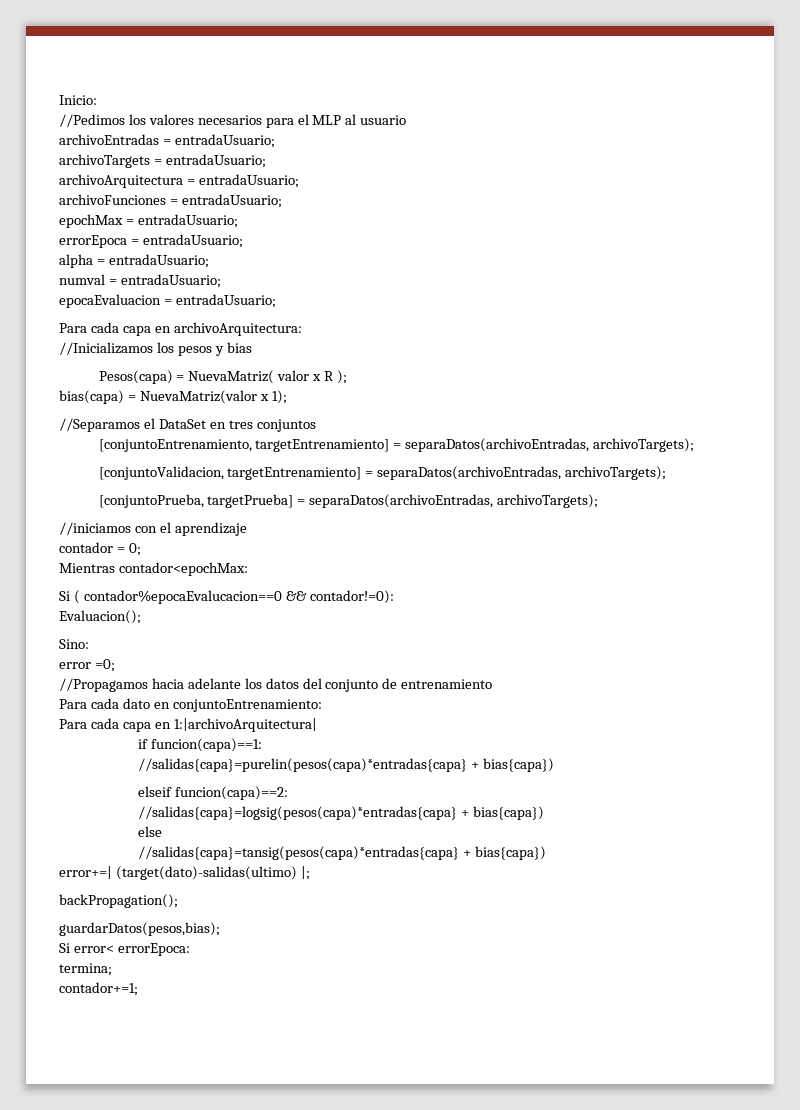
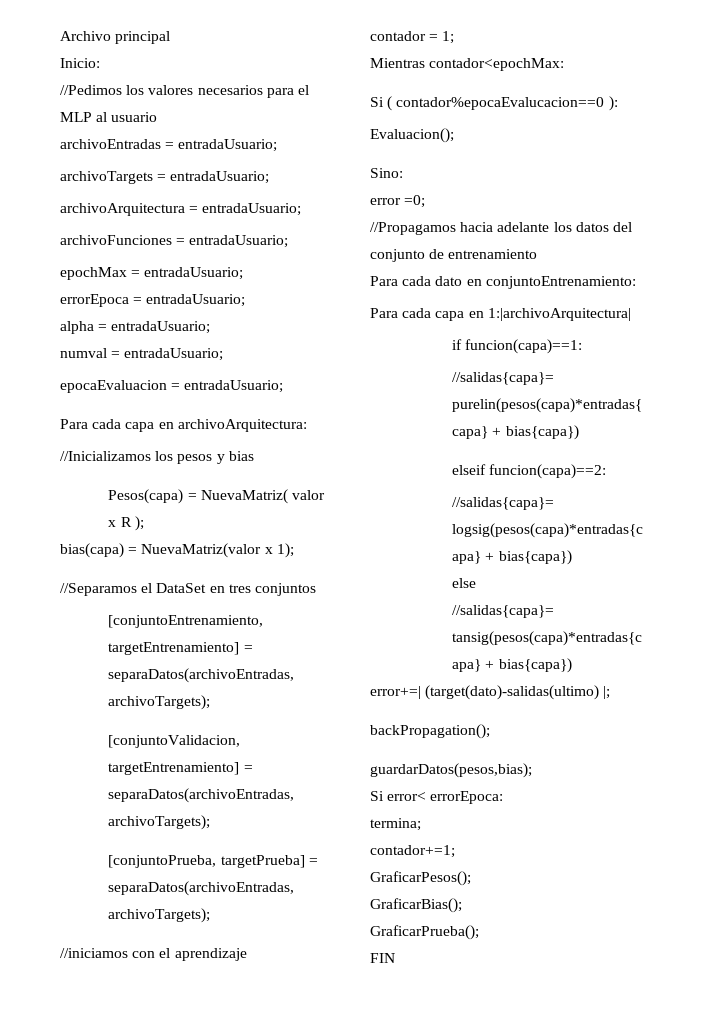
+ Archivo principal
- contador = 0;
+ contador = 1;
- Si ( contador%epocaEvalucacion==0 && contador!=0):
+ Si ( contador%epocaEvalucacion==0 ):
+ GraficarPesos();
+ GraficarBias();
+ GraficarPrueba();
+ FIN

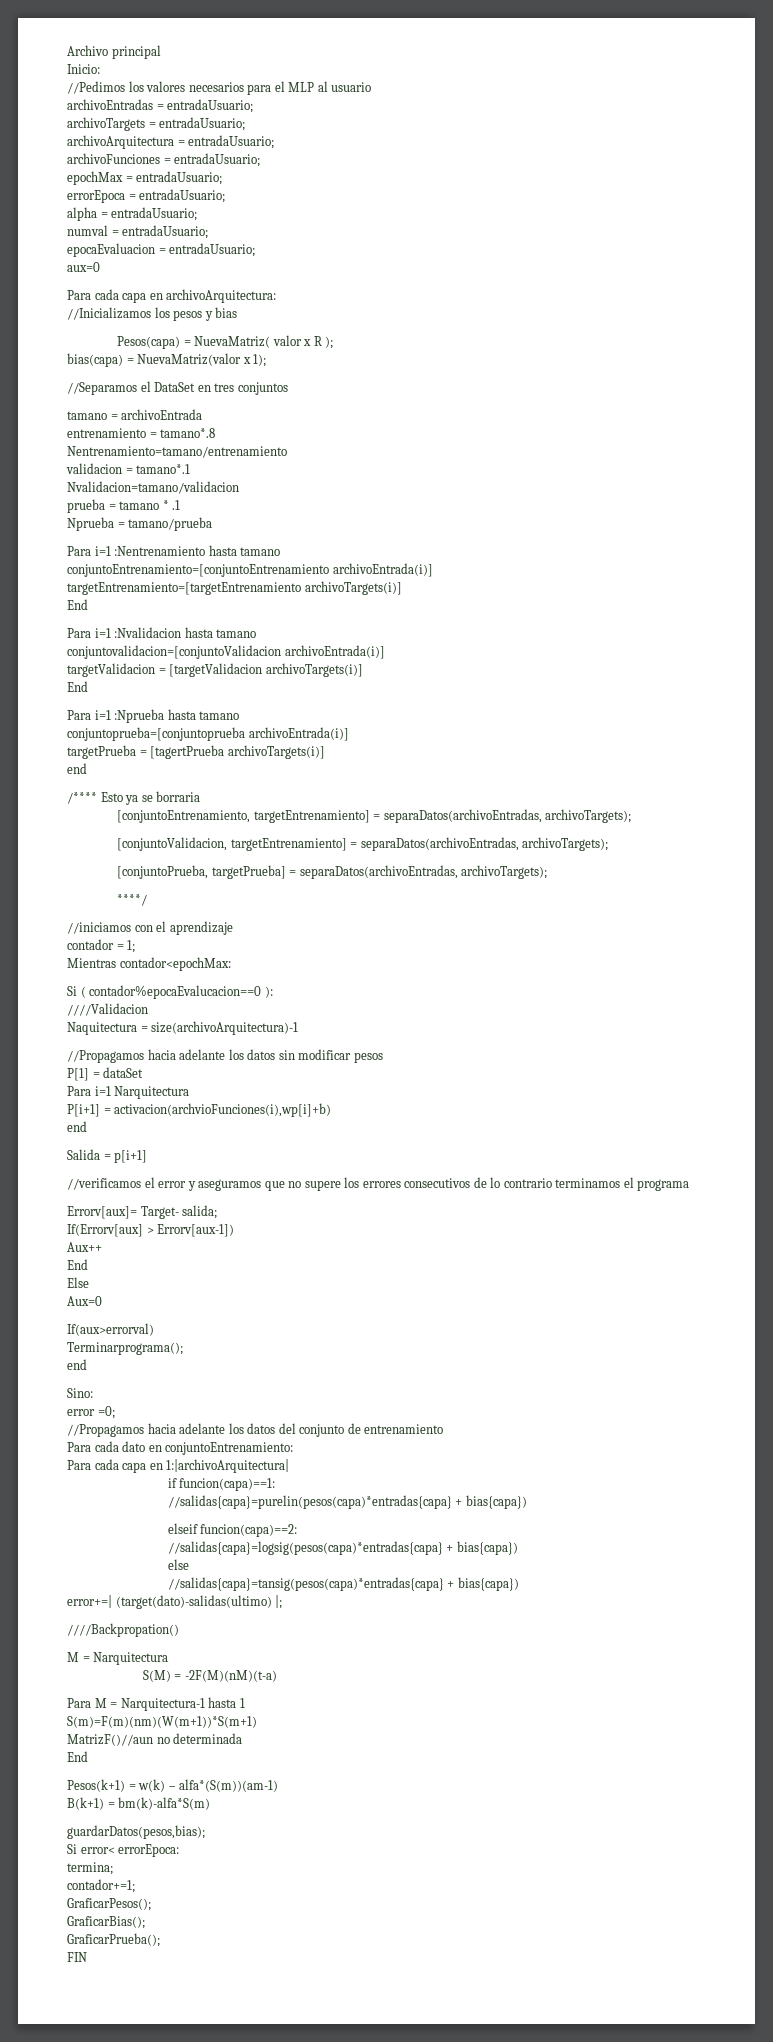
+ aux=0
+ tamano = archivoEntrada
+ entrenamiento = tamano*.8
+ Nentrenamiento=tamano/entrenamiento
+ validacion = tamano*.1
+ Nvalidacion=tamano/validacion
+ prueba = tamano * .1
+ Nprueba = tamano/prueba
+ Para i=1 :Nentrenamiento hasta tamano
+ conjuntoEntrenamiento=[conjuntoEntrenamiento archivoEntrada(i)]
+ targetEntrenamiento=[targetEntrenamiento archivoTargets(i)]
+ End
+ Para i=1 :Nvalidacion hasta tamano
+ conjuntovalidacion=[conjuntoValidacion archivoEntrada(i)]
+ targetValidacion = [targetValidacion archivoTargets(i)]
+ End
+ Para i=1 :Nprueba hasta tamano
+ conjuntoprueba=[conjuntoprueba archivoEntrada(i)]
+ targetPrueba = [tagertPrueba archivoTargets(i)]
+ end
+ /**** Esto ya se borraria
+ ****/
- Evaluacion();
+ ////Validacion
+ Naquitectura = size(archivoArquitectura)-1
+ //Propagamos hacia adelante los datos sin modificar pesos
+ P[1] = dataSet
+ Para i=1 Narquitectura
+ P[i+1] = activacion(archvioFunciones(i),wp[i]+b)
+ end
+ Salida = p[i+1]
+ //verificamos el error y aseguramos que no supere los errores consecutivos de lo contrario terminamos el programa
+ Errorv[aux]= Target- salida;
+ If(Errorv[aux] > Errorv[aux-1])
+ Aux++
+ End
+ Else
+ Aux=0
+ If(aux>errorval)
+ Terminarprograma();
+ end
- backPropagation();
+ ////Backpropation()
+ M = Narquitectura
+ S(M) = -2F(M)(nM)(t-a)
+ Para M = Narquitectura-1 hasta 1
+ S(m)=F(m)(nm)(W(m+1))*S(m+1)
+ MatrizF()//aun no determinada
+ End
+ Pesos(k+1) = w(k) – alfa*(S(m))(am-1)
+ B(k+1) = bm(k)-alfa*S(m)

